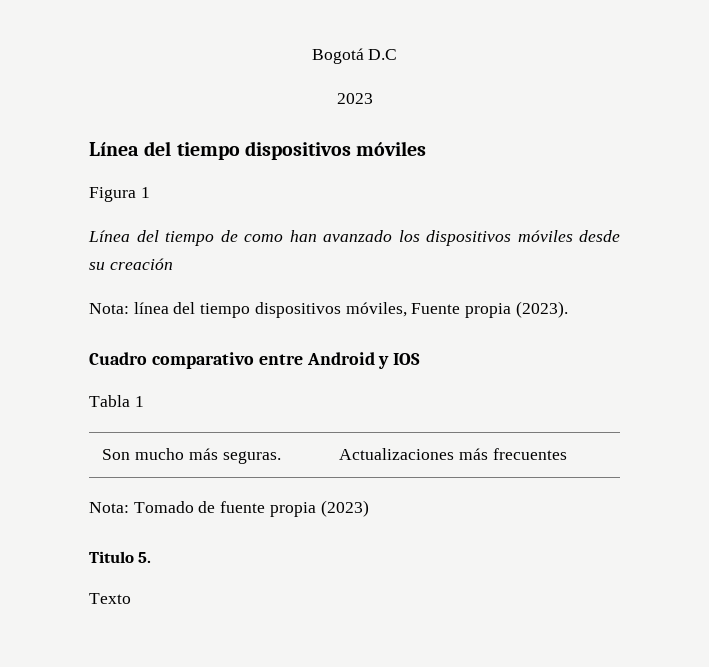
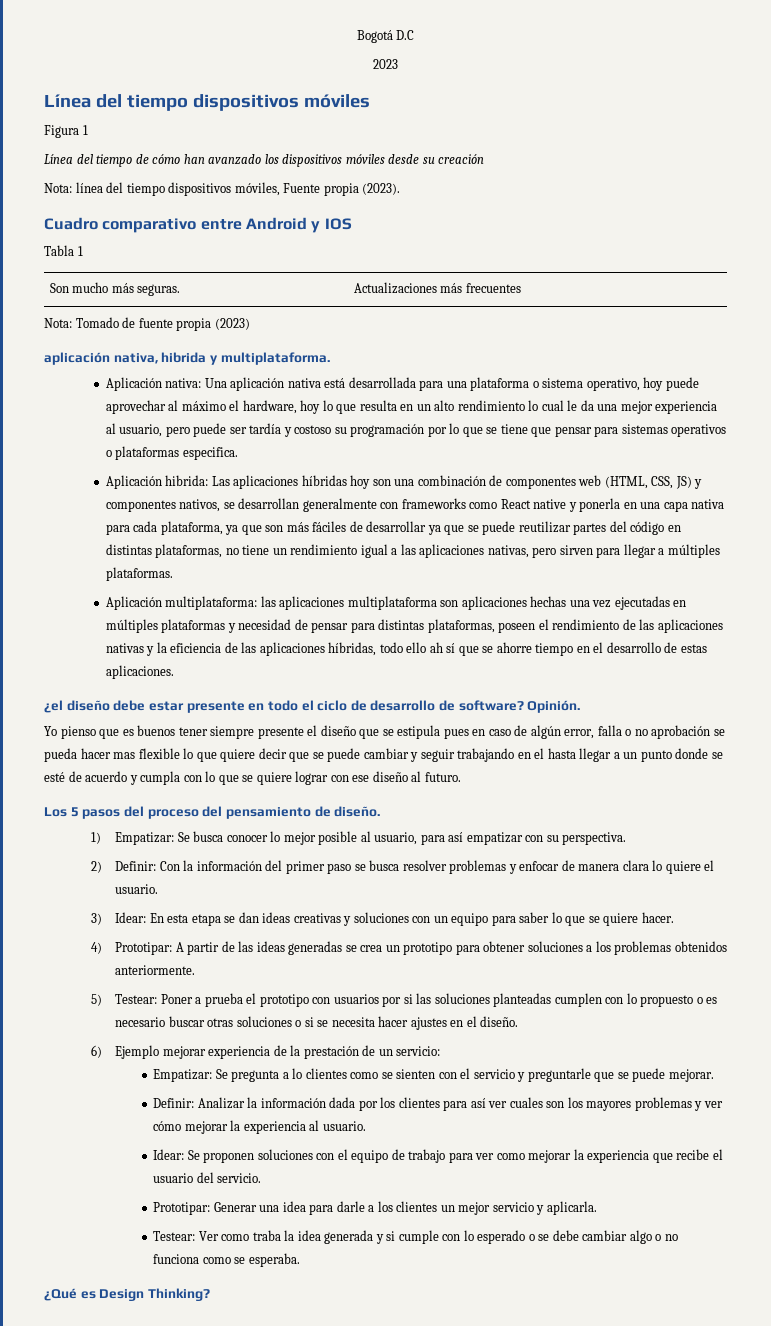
- Línea del tiempo de como han avanzado los dispositivos móviles desde su creación
+ Línea del tiempo de cómo han avanzado los dispositivos móviles desde su creación
- Titulo 5.
- Texto
+ aplicación nativa, hibrida y multiplataforma.
+ Aplicación nativa: Una aplicación nativa está desarrollada para una plataforma o sistema operativo, hoy puede aprovechar al máximo el hardware, hoy lo que resulta en un alto rendimiento lo cual le da una mejor experiencia al usuario, pero puede ser tardía y costoso su programación por lo que se tiene que pensar para sistemas operativos o plataformas especifica.
+ Aplicación hibrida: Las aplicaciones híbridas hoy son una combinación de componentes web (HTML, CSS, JS) y componentes nativos, se desarrollan generalmente con frameworks como React native y ponerla en una capa nativa para cada plataforma, ya que son más fáciles de desarrollar ya que se puede reutilizar partes del código en distintas plataformas, no tiene un rendimiento igual a las aplicaciones nativas, pero sirven para llegar a múltiples plataformas.
+ Aplicación multiplataforma: las aplicaciones multiplataforma son aplicaciones hechas una vez ejecutadas en múltiples plataformas y necesidad de pensar para distintas plataformas, poseen el rendimiento de las aplicaciones nativas y la eficiencia de las aplicaciones híbridas, todo ello ah sí que se ahorre tiempo en el desarrollo de estas aplicaciones.
+ ¿el diseño debe estar presente en todo el ciclo de desarrollo de software? Opinión.
+ Yo pienso que es buenos tener siempre presente el diseño que se estipula pues en caso de algún error, falla o no aprobación se pueda hacer mas flexible lo que quiere decir que se puede cambiar y seguir trabajando en el hasta llegar a un punto donde se esté de acuerdo y cumpla con lo que se quiere lograr con ese diseño al futuro.
+ Los 5 pasos del proceso del pensamiento de diseño.
+ 1) Empatizar: Se busca conocer lo mejor posible al usuario, para así empatizar con su perspectiva.
+ 2) Definir: Con la información del primer paso se busca resolver problemas y enfocar de manera clara lo quiere el usuario.
+ 3) Idear: En esta etapa se dan ideas creativas y soluciones con un equipo para saber lo que se quiere hacer.
+ 4) Prototipar: A partir de las ideas generadas se crea un prototipo para obtener soluciones a los problemas obtenidos anteriormente.
+ 5) Testear: Poner a prueba el prototipo con usuarios por si las soluciones planteadas cumplen con lo propuesto o es necesario buscar otras soluciones o si se necesita hacer ajustes en el diseño.
+ 6) Ejemplo mejorar experiencia de la prestación de un servicio:
+ Empatizar: Se pregunta a lo clientes como se sienten con el servicio y preguntarle que se puede mejorar.
+ Definir: Analizar la información dada por los clientes para así ver cuales son los mayores problemas y ver cómo mejorar la experiencia al usuario.
+ Idear: Se proponen soluciones con el equipo de trabajo para ver como mejorar la experiencia que recibe el usuario del servicio.
+ Prototipar: Generar una idea para darle a los clientes un mejor servicio y aplicarla.
+ Testear: Ver como traba la idea generada y si cumple con lo esperado o se debe cambiar algo o no funciona como se esperaba.
+ ¿Qué es Design Thinking?

